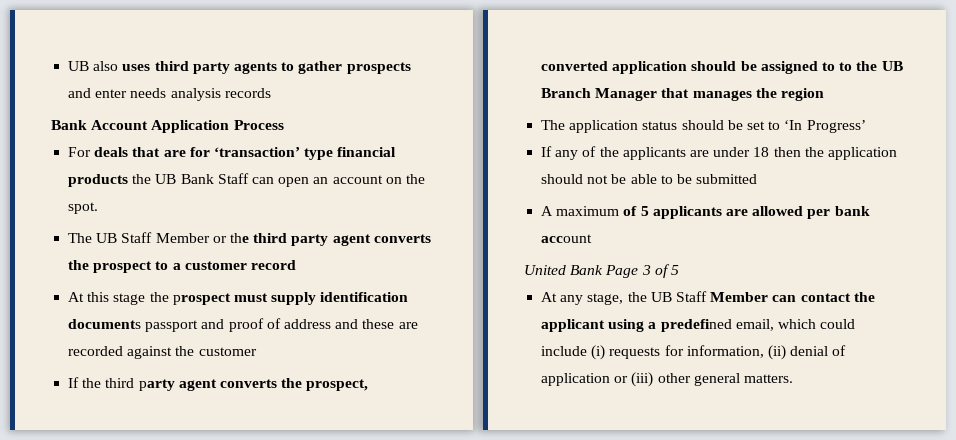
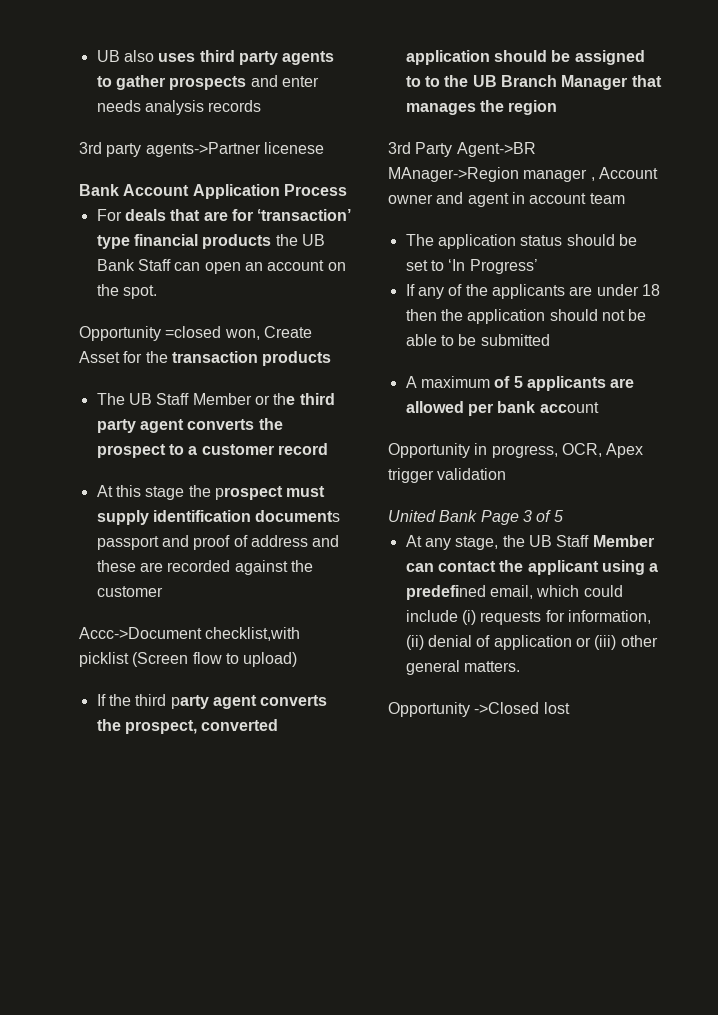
+ 3rd party agents->Partner licenese
+ Opportunity =closed won, Create Asset for the transaction products
+ Accc->Document checklist,with picklist (Screen flow to upload)
+ 3rd Party Agent->BR MAnager->Region manager , Account owner and agent in account team
+ Opportunity in progress, OCR, Apex trigger validation
+ Opportunity ->Closed lost

